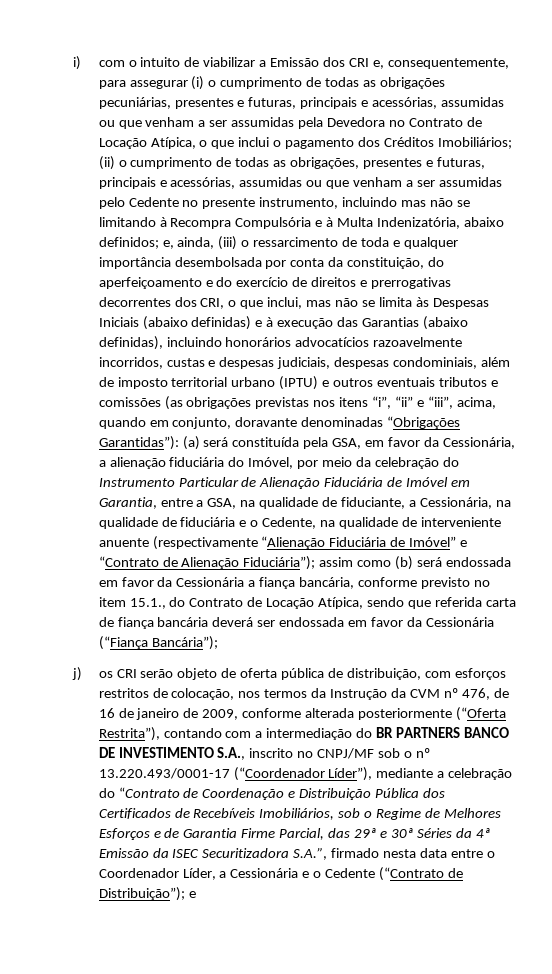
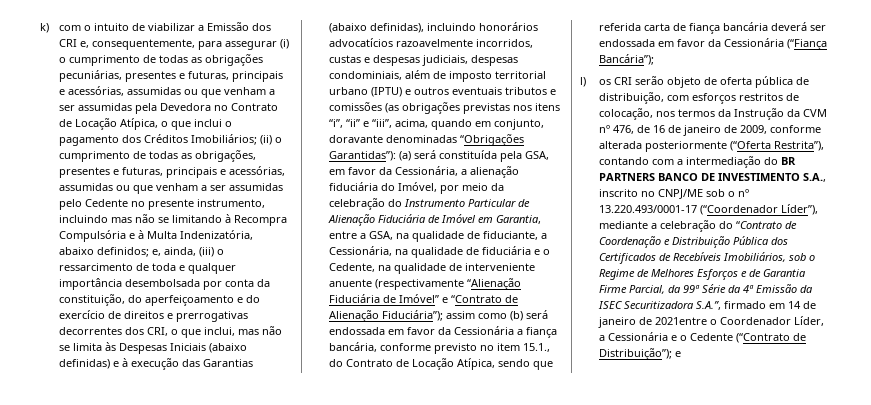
- i) com o intuito de viabilizar a Emissão dos CRI e, consequentemente, para assegurar (i) o cumprimento de todas as obrigações pecuniárias, presentes e futuras, principais e acessórias, assumidas ou que venham a ser assumidas pela Devedora no Contrato de Locação Atípica, o que inclui o pagamento dos Créditos Imobiliários;
+ k) com o intuito de viabilizar a Emissão dos CRI e, consequentemente, para assegurar (i) o cumprimento de todas as obrigações pecuniárias, presentes e futuras, principais e acessórias, assumidas ou que venham a ser assumidas pela Devedora no Contrato de Locação Atípica, o que inclui o pagamento dos Créditos Imobiliários;
- j) os CRI serão objeto de oferta pública de distribuição, com esforços restritos de colocação, nos termos da Instrução da CVM nº 476, de 16 de janeiro de 2009, conforme alterada posteriormente (“Oferta Restrita”), contando com a intermediação do BR PARTNERS BANCO DE INVESTIMENTO S.A., inscrito no CNPJ/MF sob o nº 13.220.493/0001-17 (“Coordenador Líder”), mediante a celebração do “Contrato de Coordenação e Distribuição Pública dos Certificados de Recebíveis Imobiliários, sob o Regime de Melhores Esforços e de Garantia Firme Parcial, das 29ª e 30ª Séries da 4ª Emissão da ISEC Securitizadora S.A.”, firmado nesta data entre o Coordenador Líder, a Cessionária e o Cedente (“Contrato de Distribuição”);
+ l) os CRI serão objeto de oferta pública de distribuição, com esforços restritos de colocação, nos termos da Instrução da CVM nº 476, de 16 de janeiro de 2009, conforme alterada posteriormente (“Oferta Restrita”), contando com a intermediação do BR PARTNERS BANCO DE INVESTIMENTO S.A., inscrito no CNPJ/ME sob o nº 13.220.493/0001-17 (“Coordenador Líder”), mediante a celebração do “Contrato de Coordenação e Distribuição Pública dos Certificados de Recebíveis Imobiliários, sob o Regime de Melhores Esforços e de Garantia Firme Parcial, da 99ª Série da 4ª Emissão da ISEC Securitizadora S.A.”, firmado em 14 de janeiro de 2021entre o Coordenador Líder, a Cessionária e o Cedente (“Contrato de Distribuição”);

